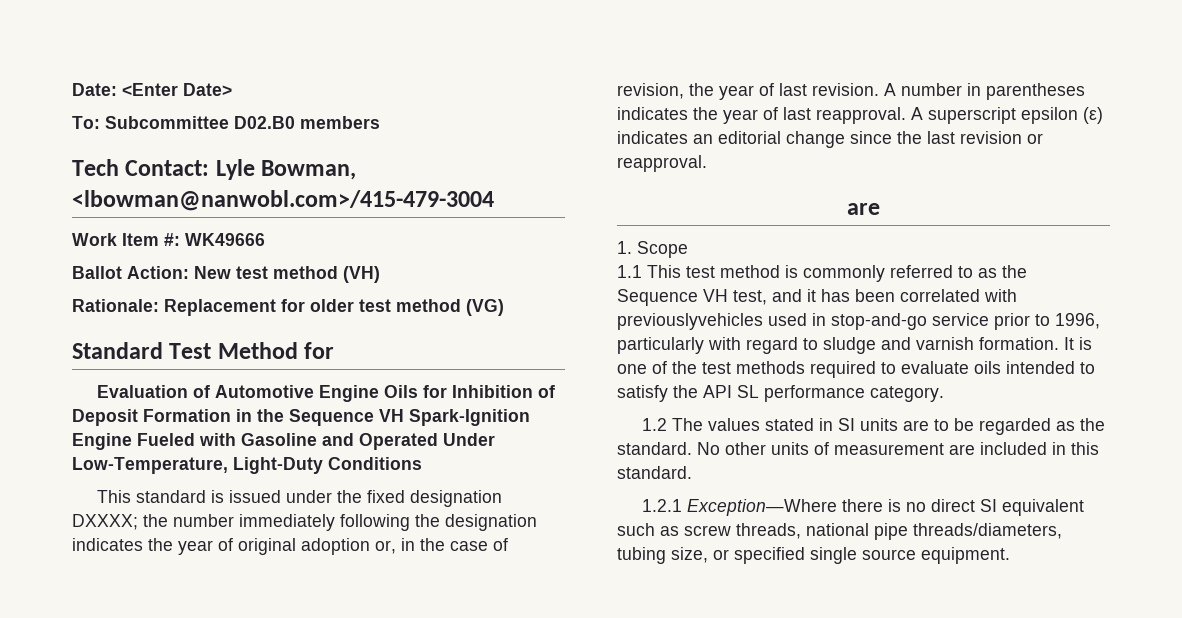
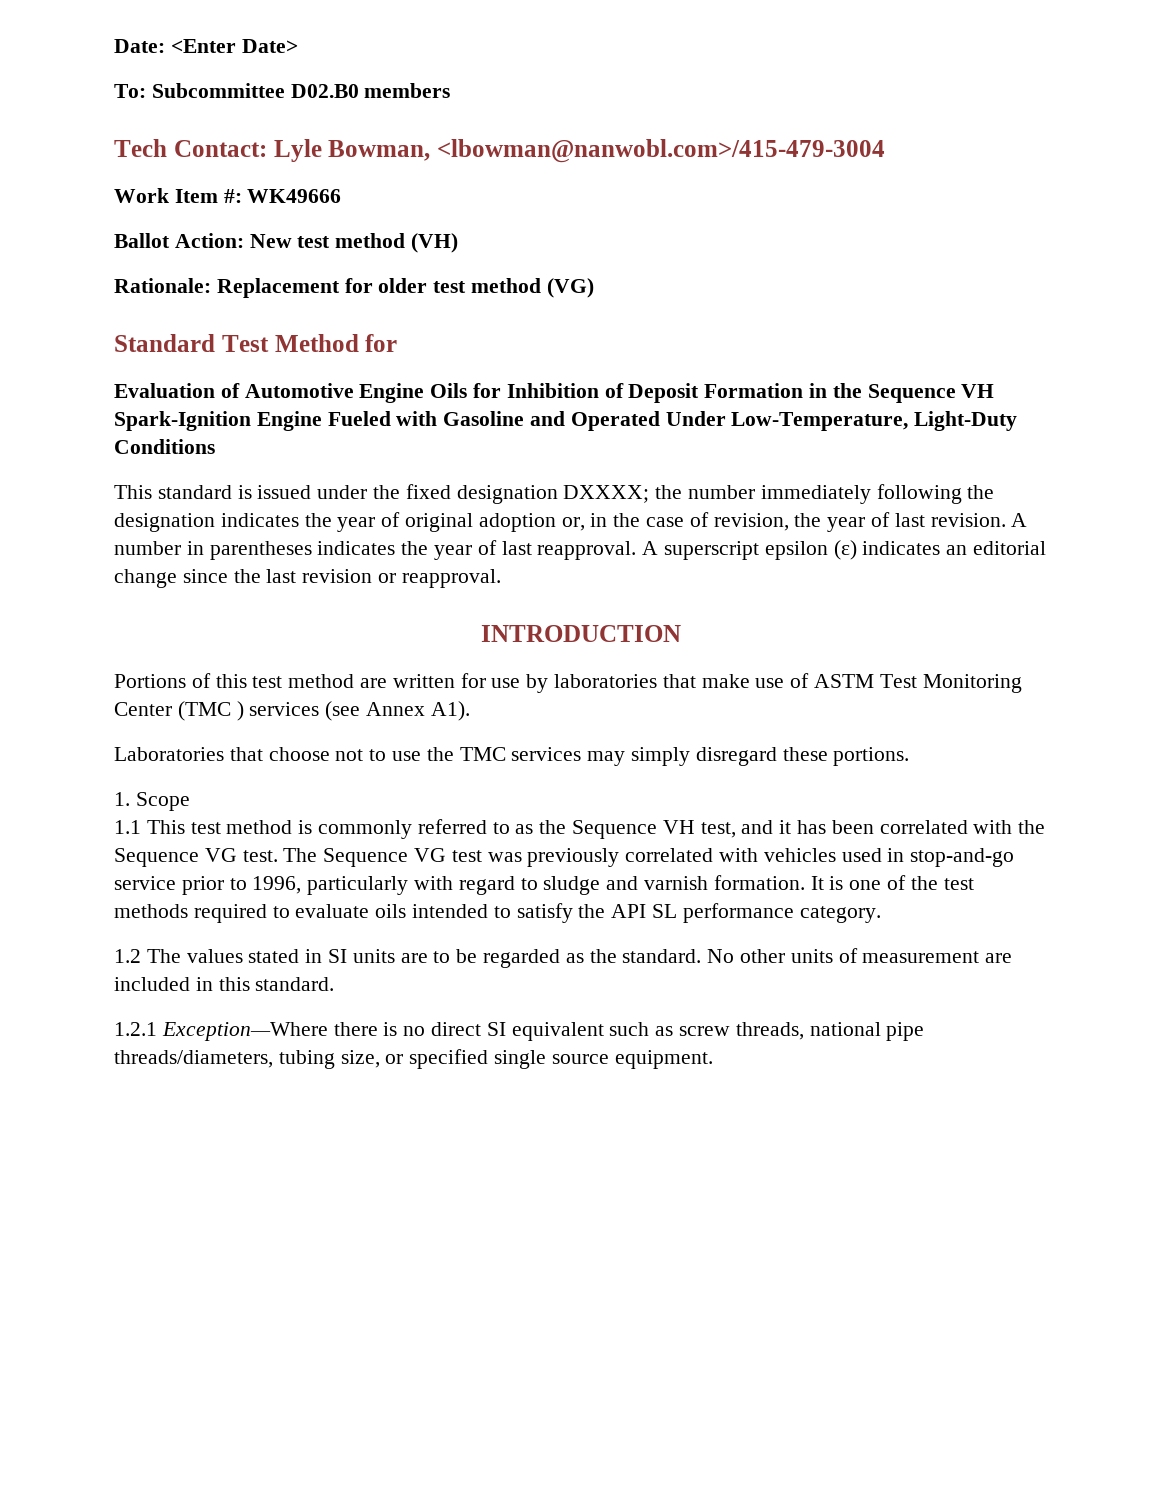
  A superscript epsilon (ε) indicates an editorial change since the last revision or reapproval.
- are
+ INTRODUCTION
+ Portions of this test method are written for use by laboratories that make use of ASTM Test Monitoring Center (TMC ) services (see Annex A1).
+ Laboratories that choose not to use the TMC services may simply disregard these portions.
- 1.1 This test method is commonly referred to as the Sequence VH test, and it has been correlated with previouslyvehicles used in stop-and-go service prior to 1996, particularly with regard to sludge and varnish formation.
+ 1.1 This test method is commonly referred to as the Sequence VH test, and it has been correlated with the Sequence VG test. The Sequence VG test was previously correlated with vehicles used in stop-and-go service prior to 1996, particularly with regard to sludge and varnish formation.

